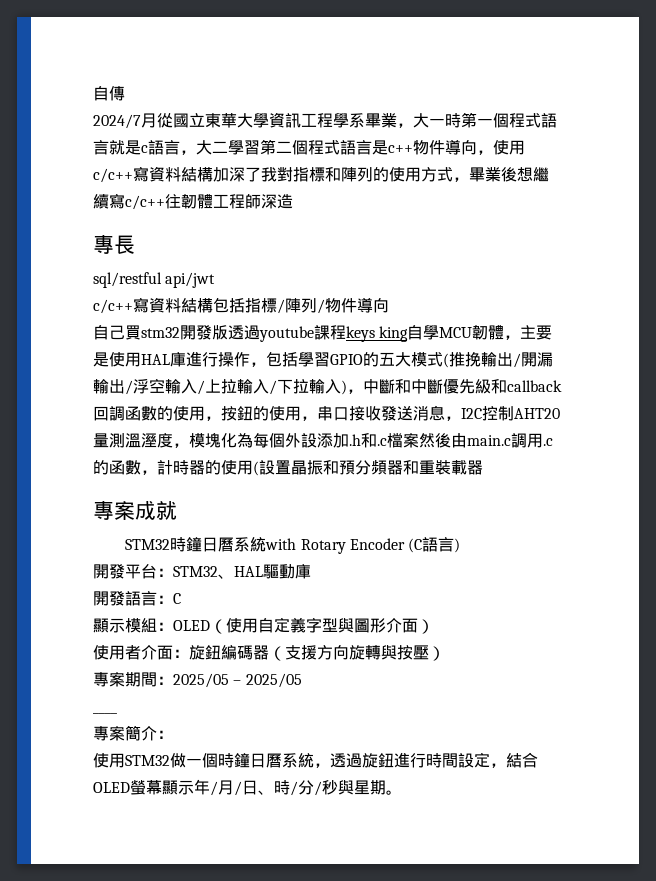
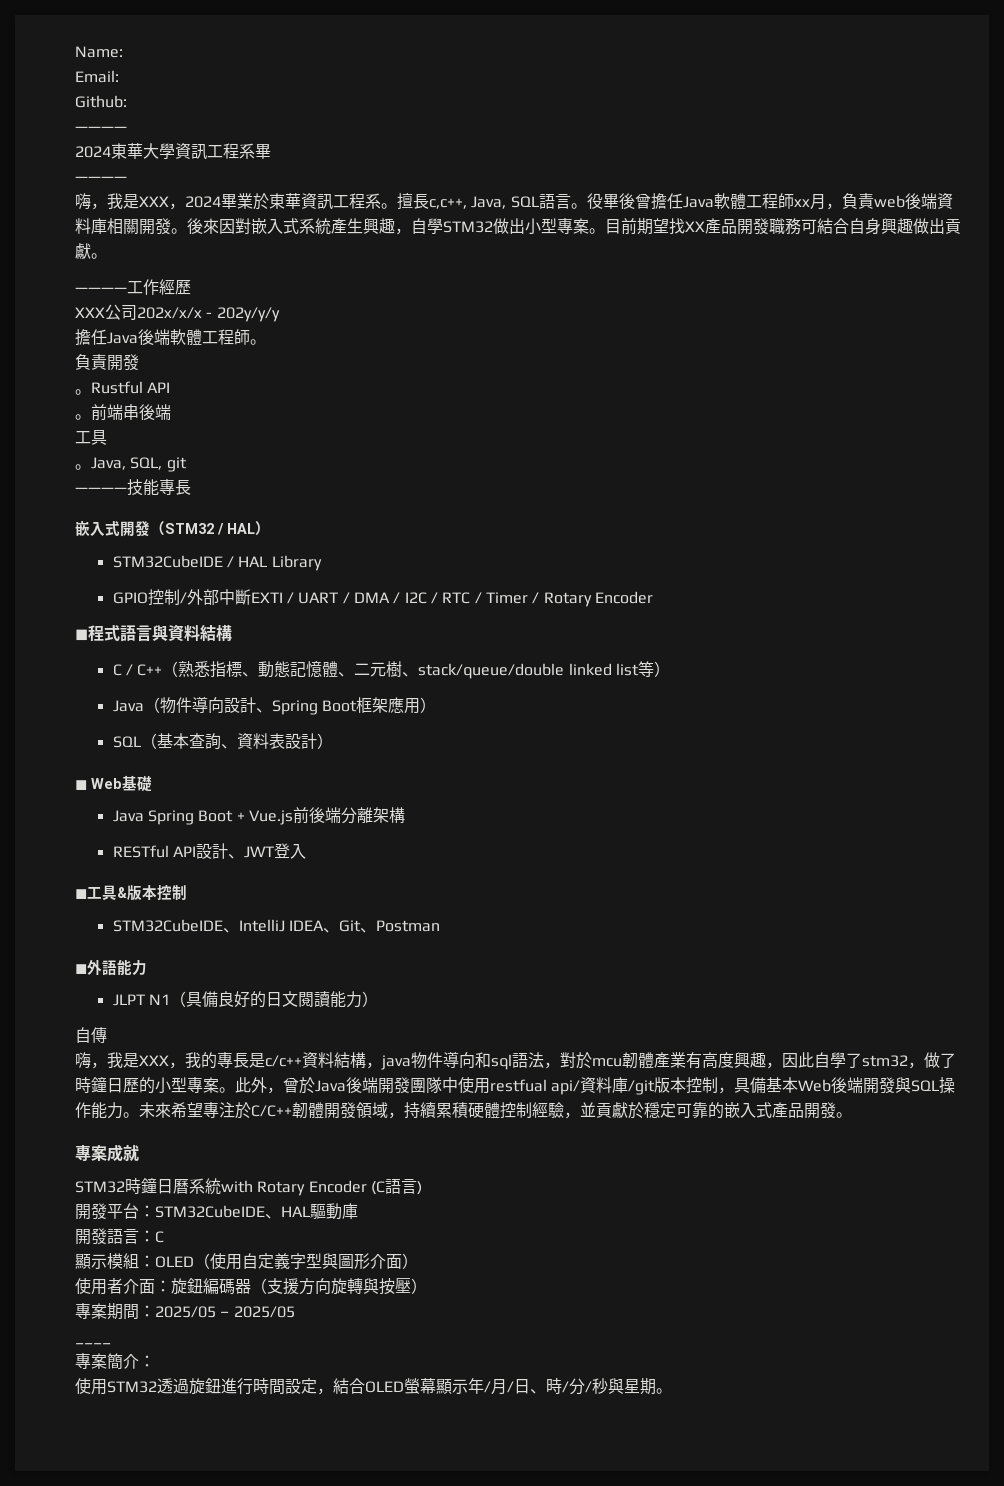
+ Name:
+ Email:
+ Github:
+ ————
+ 2024東華大學資訊工程系畢
+ ————
+ 嗨，我是XXX，2024畢業於東華資訊工程系。擅長c,c++, Java, SQL語言。役畢後曾擔任Java軟體工程師xx月，負責web後端資料庫相關開發。後來因對嵌入式系統產生興趣，自學STM32做出小型專案。目前期望找XX產品開發職務可結合自身興趣做出貢獻。
+ ————工作經歷
+ XXX公司202x/x/x - 202y/y/y
+ 擔任Java後端軟體工程師。
+ 負責開發
+ 。Rustful API
+ 。前端串後端
+ 工具
+ 。Java, SQL, git
+ ————技能專長
+ 嵌入式開發（STM32 / HAL）
+ STM32CubeIDE / HAL Library
+ GPIO控制/外部中斷EXTI / UART / DMA / I2C / RTC / Timer / Rotary Encoder
+ ◼程式語言與資料結構
+ C / C++（熟悉指標、動態記憶體、二元樹、stack/queue/double linked list等）
+ Java（物件導向設計、Spring Boot框架應用）
+ SQL（基本查詢、資料表設計）
+ ◼ Web基礎
+ Java Spring Boot + Vue.js前後端分離架構
+ RESTful API設計、JWT登入
+ ◼工具&版本控制
+ STM32CubeIDE、IntelliJ IDEA、Git、Postman
+ ◼外語能力
+ JLPT N1（具備良好的日文閱讀能力）
  自傳
- 2024/7月從國立東華大學資訊工程學系畢業，大一時第一個程式語言就是c語言，大二學習第二個程式語言是c++物件導向，使用c/c++寫資料結構加深了我對指標和陣列的使用方式，畢業後想繼續寫c/c++往韌體工程師深造
- 專長
- sql/restful api/jwt
- c/c++寫資料結構包括指標/陣列/物件導向
- 自己買stm32開發版透過youtube課程keys king自學MCU韌體，主要是使用HAL庫進行操作，包括學習GPIO的五大模式(推挽輸出/開漏輸出/浮空輸入/上拉輸入/下拉輸入)，中斷和中斷優先級和callback回調函數的使用，按鈕的使用，串口接收發送消息，I2C控制AHT20量測溫溼度，模塊化為每個外設添加.h和.c檔案然後由main.c調用.c的函數，計時器的使用(設置晶振和預分頻器和重裝載器
+ 嗨，我是XXX，我的專長是c/c++資料結構，java物件導向和sql語法，對於mcu韌體產業有高度興趣，因此自學了stm32，做了時鐘日歷的小型專案。此外，曾於Java後端開發團隊中使用restfual api/資料庫/git版本控制，具備基本Web後端開發與SQL操作能力。未來希望專注於C/C++韌體開發領域，持續累積硬體控制經驗，並貢獻於穩定可靠的嵌入式產品開發。
- 開發平台：STM32、HAL驅動庫
+ 開發平台：STM32CubeIDE、HAL驅動庫
- 使用STM32做一個時鐘日曆系統，透過旋鈕進行時間設定，結合OLED螢幕顯示年/月/日、時/分/秒與星期。
+ 使用STM32透過旋鈕進行時間設定，結合OLED螢幕顯示年/月/日、時/分/秒與星期。

